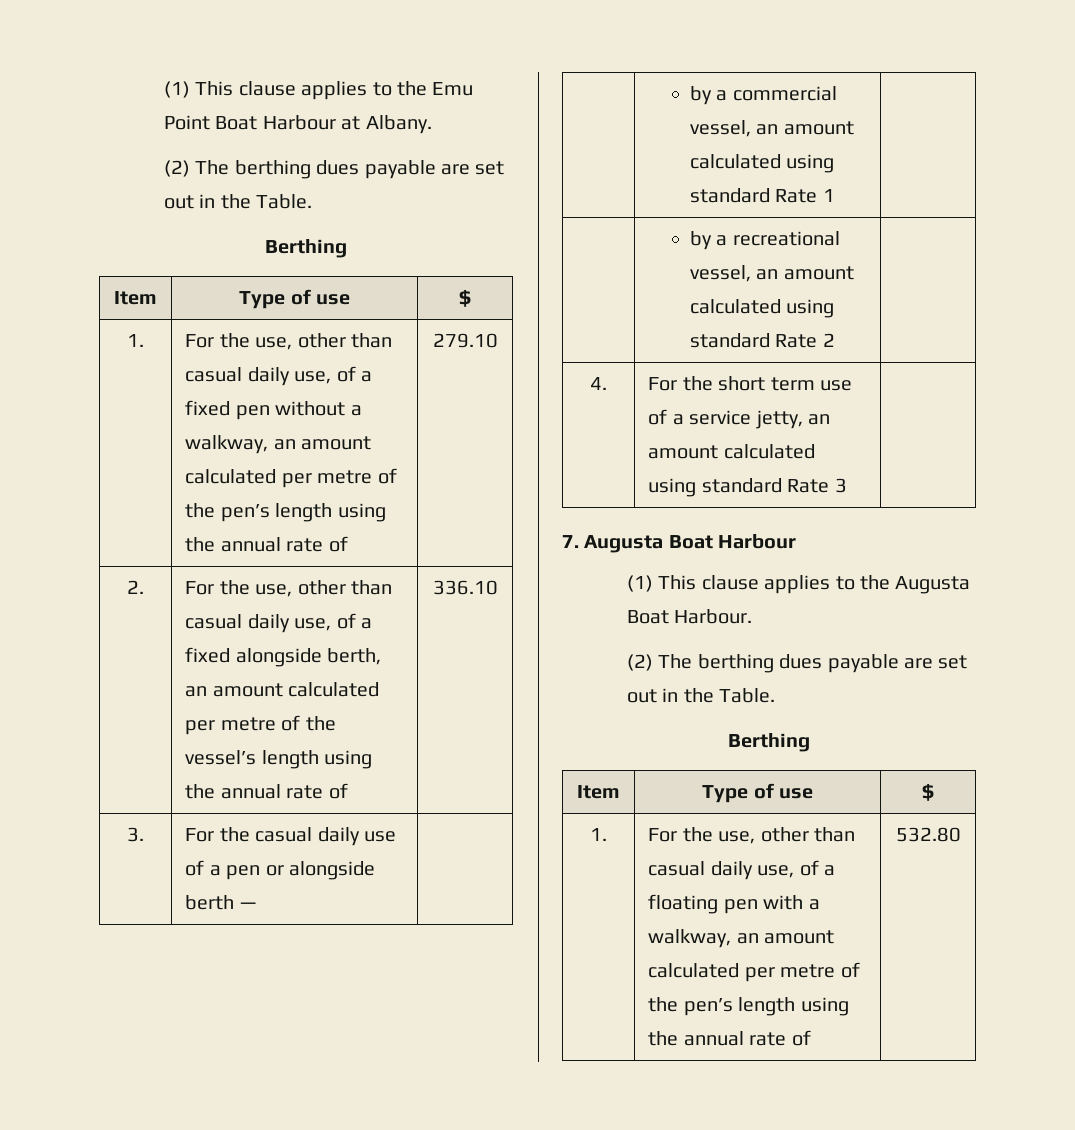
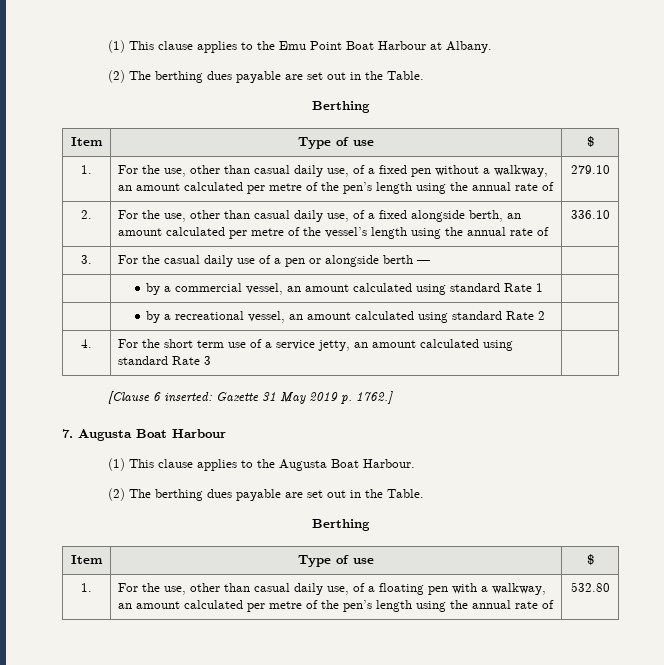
+ [Clause 6 inserted: Gazette 31 May 2019 p. 1762.]

